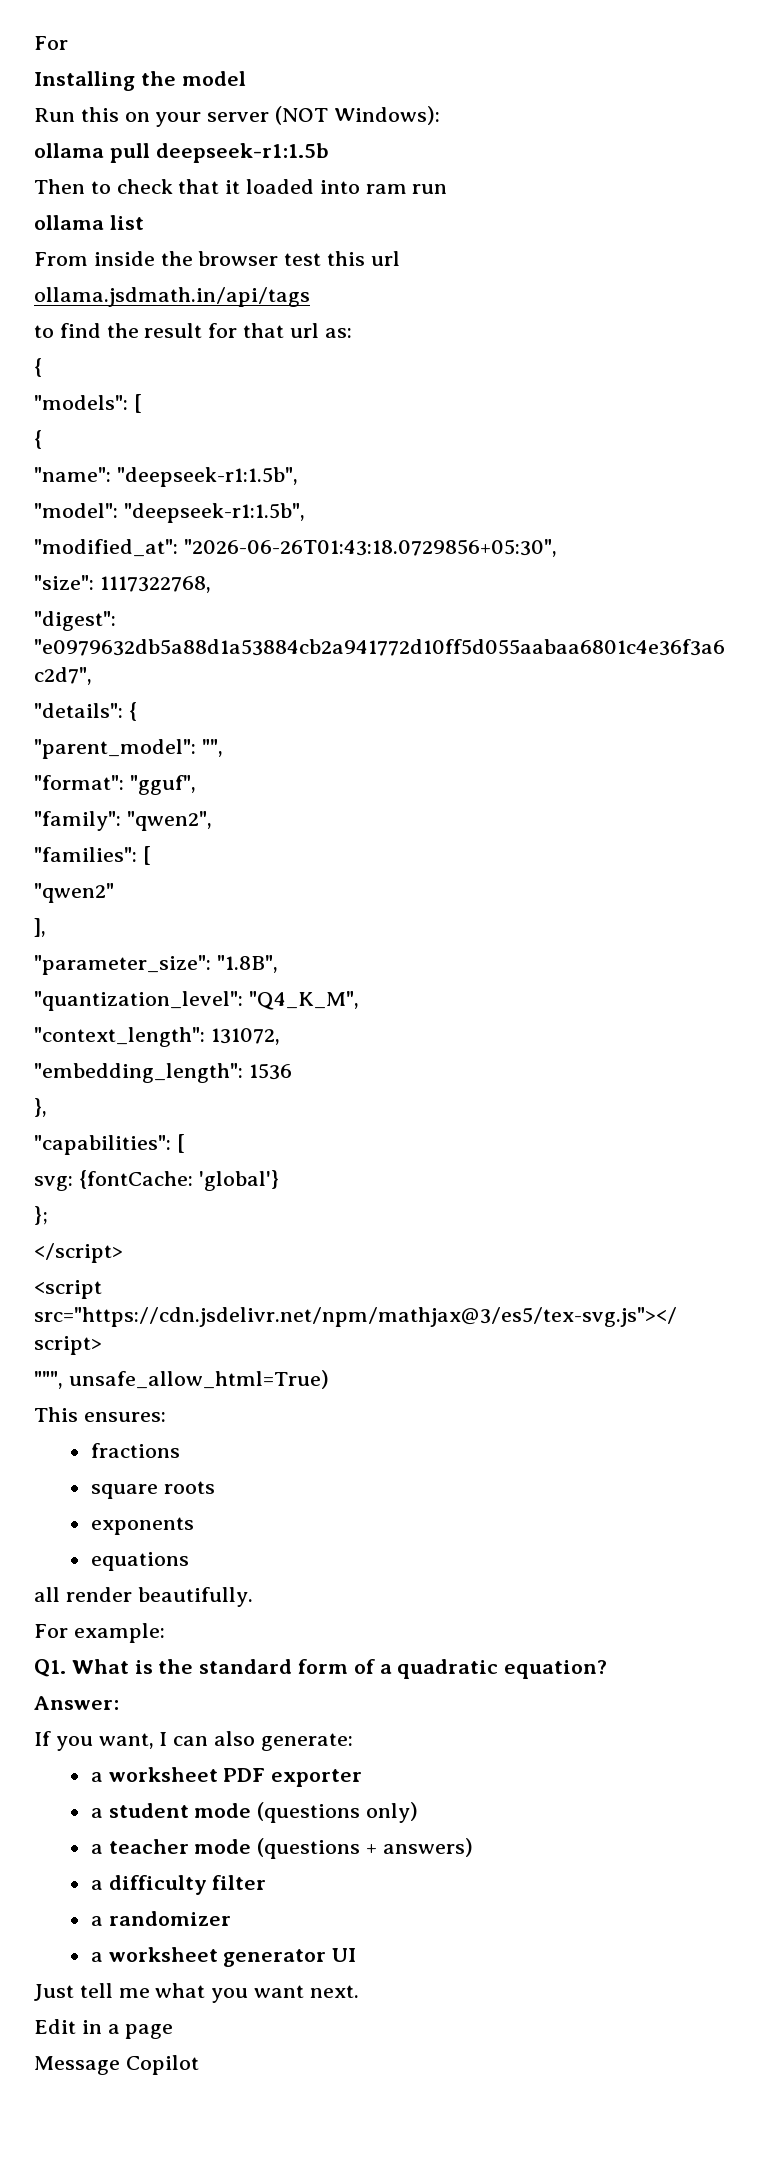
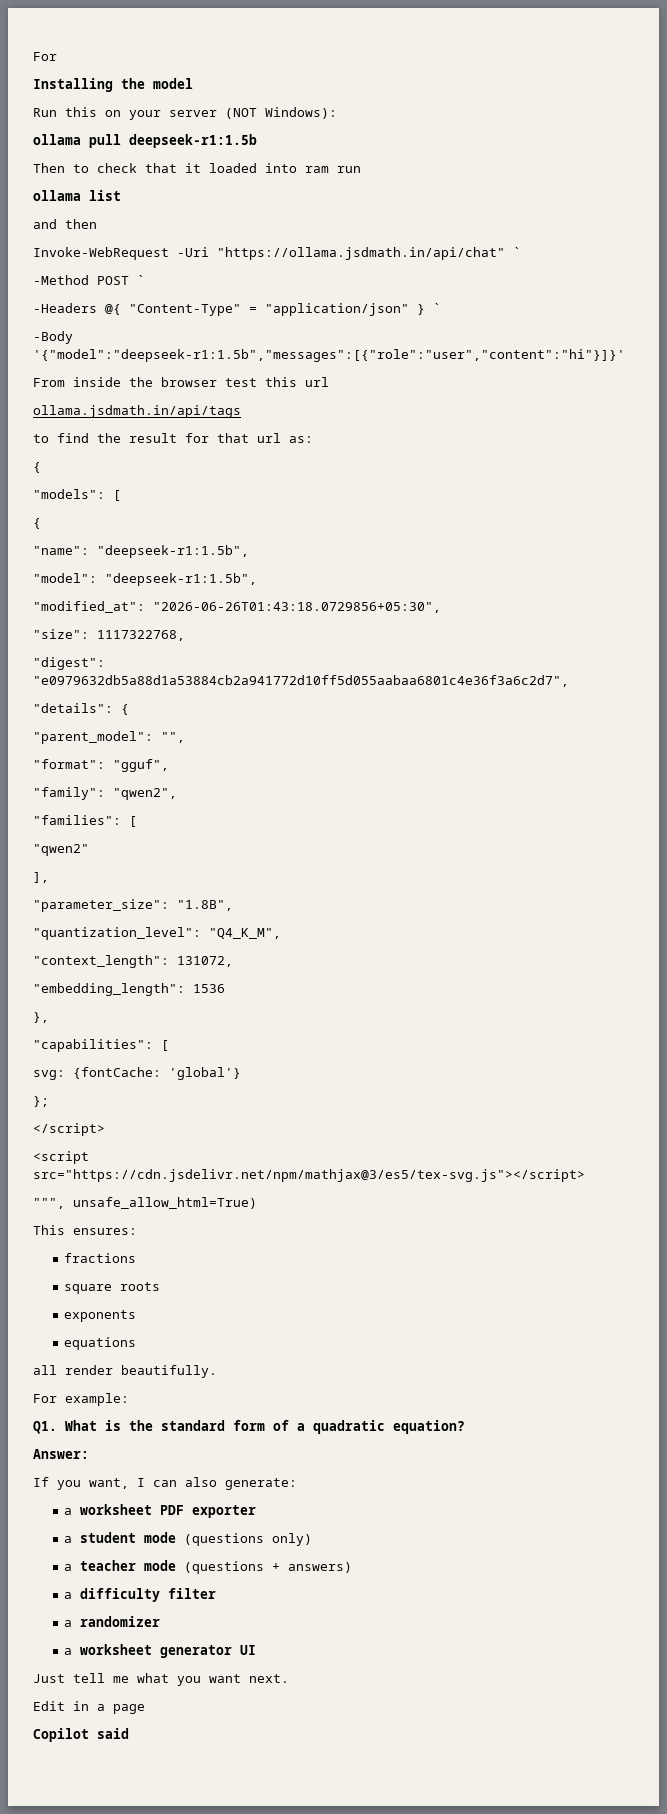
+ and then
+ Invoke-WebRequest -Uri "https://ollama.jsdmath.in/api/chat" `
+ -Method POST `
+ -Headers @{ "Content-Type" = "application/json" } `
+ -Body '{"model":"deepseek-r1:1.5b","messages":[{"role":"user","content":"hi"}]}'
- Message Copilot
+ Copilot said

